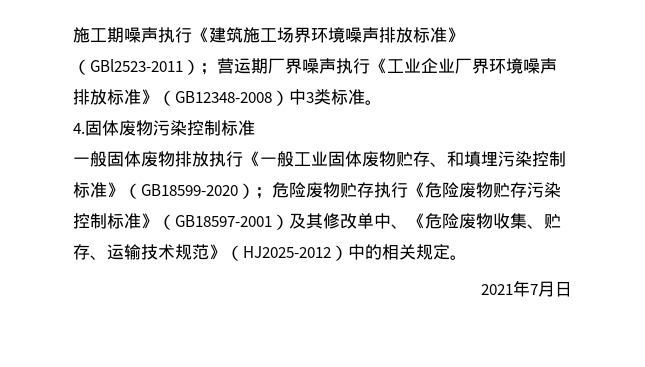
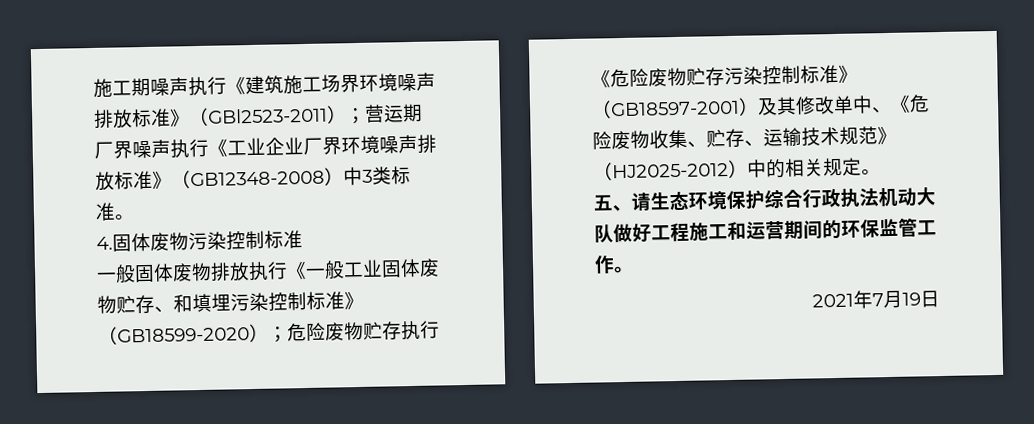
+ 五、请生态环境保护综合行政执法机动大队做好工程施工和运营期间的环保监管工作。
- 2021年7月日
+ 2021年7月19日

